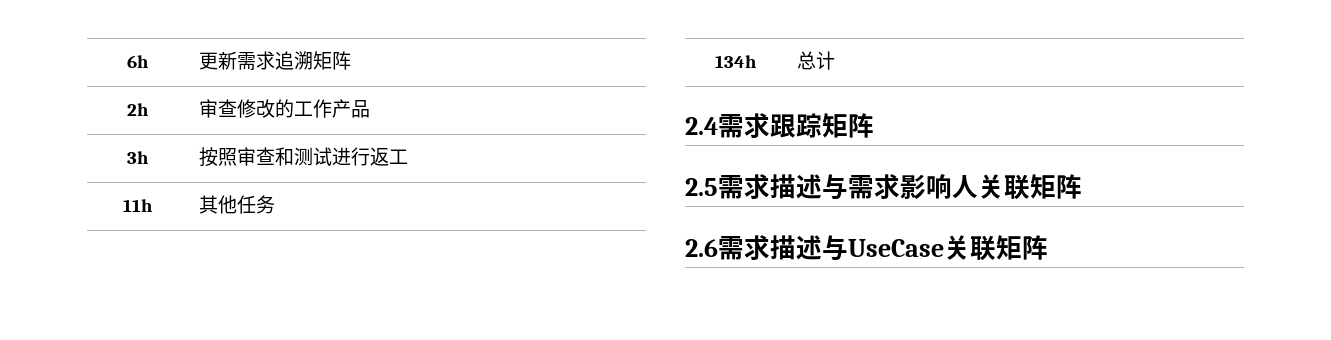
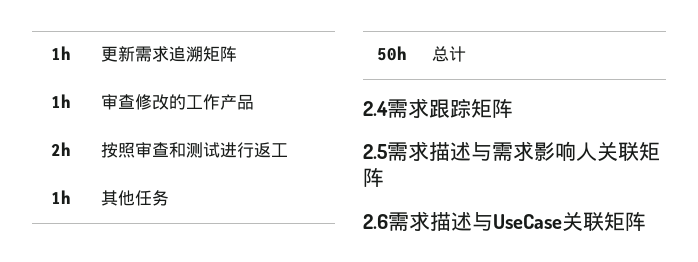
- 6h | 更新需求追溯矩阵
+ 1h | 更新需求追溯矩阵
- 2h | 审查修改的工作产品
+ 1h | 审查修改的工作产品
- 3h | 按照审查和测试进行返工
+ 2h | 按照审查和测试进行返工
- 11h | 其他任务
+ 1h | 其他任务
- 134h | 总计
+ 50h | 总计

